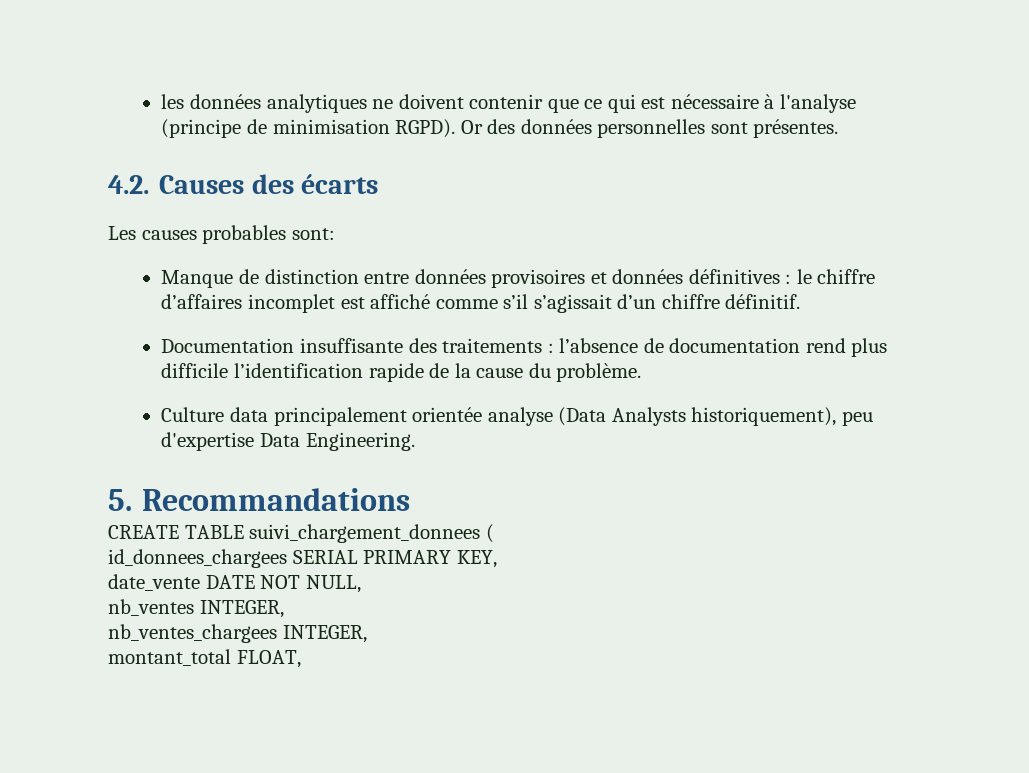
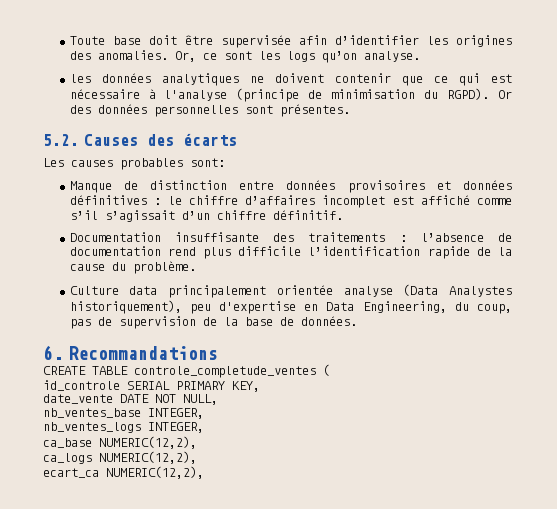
+ Toute base doit être supervisée afin d’identifier les origines des anomalies. Or, ce sont les logs qu’on analyse.
- les données analytiques ne doivent contenir que ce qui est nécessaire à l'analyse (principe de minimisation RGPD).
+ les données analytiques ne doivent contenir que ce qui est nécessaire à l'analyse (principe de minimisation du RGPD).
- 4.2. Causes des écarts
+ 5.2. Causes des écarts
- Culture data principalement orientée analyse (Data Analysts historiquement), peu d'expertise Data Engineering.
- 5. Recommandations
+ Culture data principalement orientée analyse (Data Analystes historiquement), peu d'expertise en Data Engineering, du coup, pas de supervision de la base de données.
+ 6. Recommandations
- CREATE TABLE suivi_chargement_donnees (
+ CREATE TABLE controle_completude_ventes (
- id_donnees_chargees SERIAL PRIMARY KEY,
+ id_controle SERIAL PRIMARY KEY,
- nb_ventes INTEGER,
- nb_ventes_chargees INTEGER,
- montant_total FLOAT,
+ nb_ventes_base INTEGER,
+ nb_ventes_logs INTEGER,
+ ca_base NUMERIC(12,2),
+ ca_logs NUMERIC(12,2),
+ ecart_ca NUMERIC(12,2),

